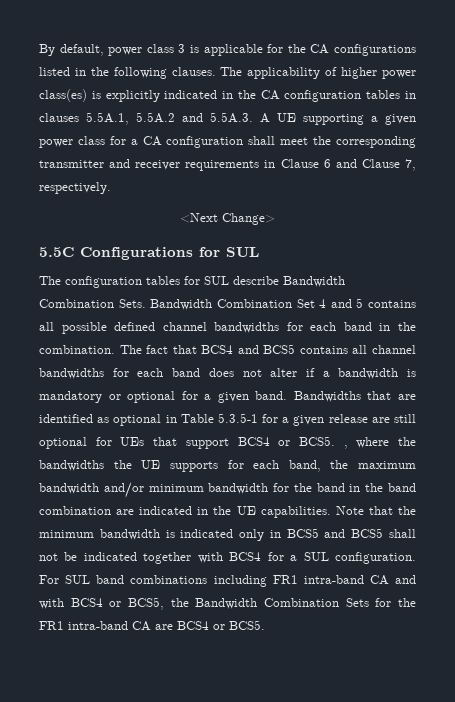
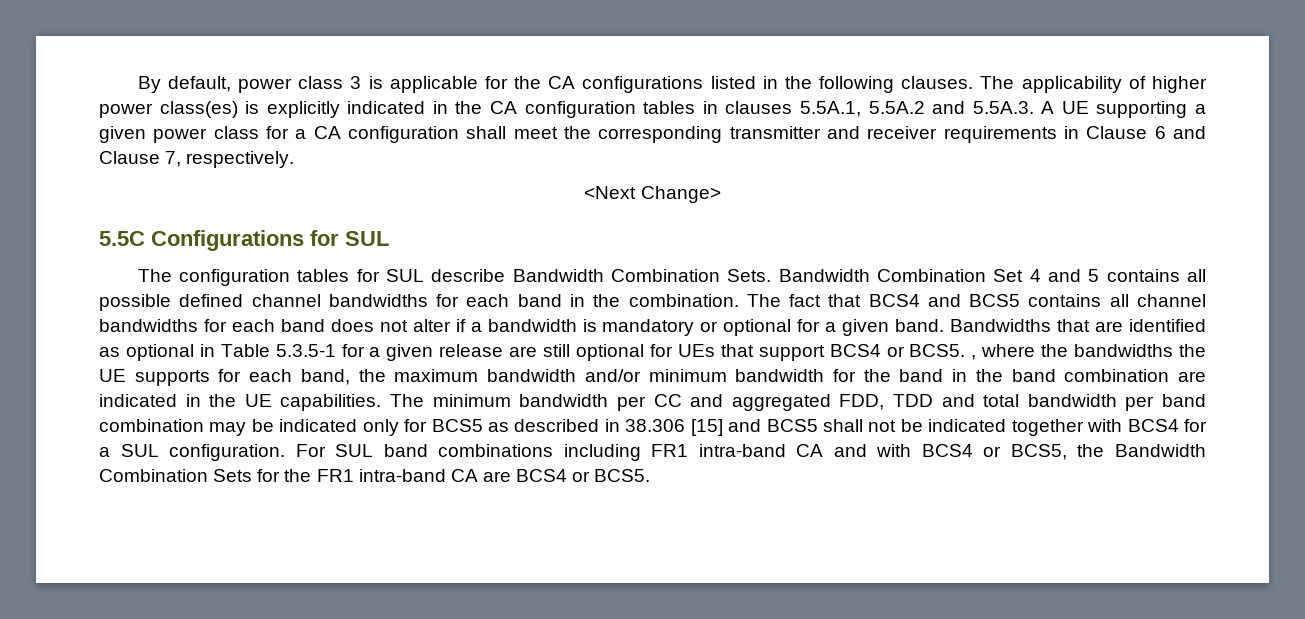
- Note that the minimum bandwidth is indicated only in BCS5 and BCS5 shall not be indicated together with BCS4 for a SUL configuration.
+ The minimum bandwidth per CC and aggregated FDD, TDD and total bandwidth per band combination may be indicated only for BCS5 as described in 38.306 [15] and BCS5 shall not be indicated together with BCS4 for a SUL configuration.

